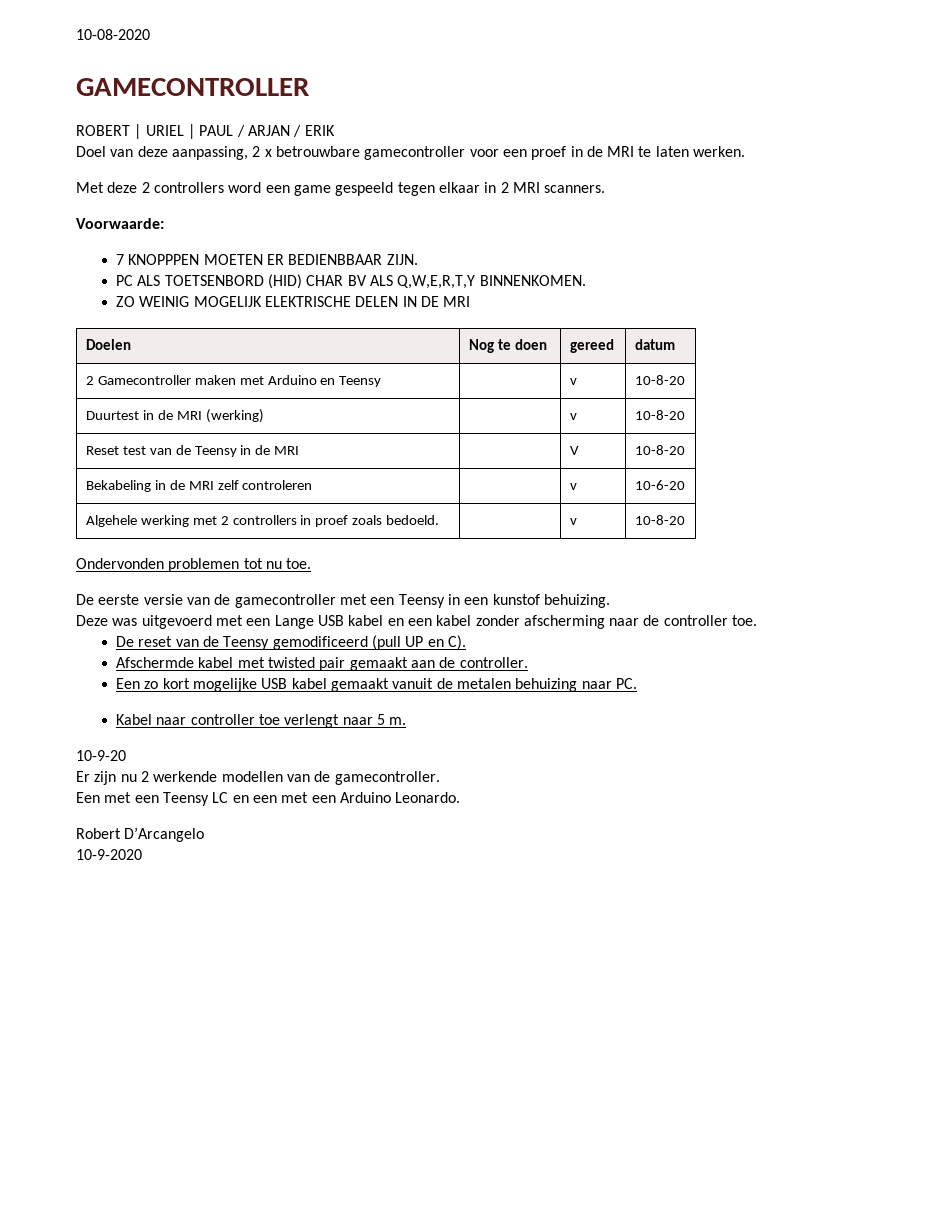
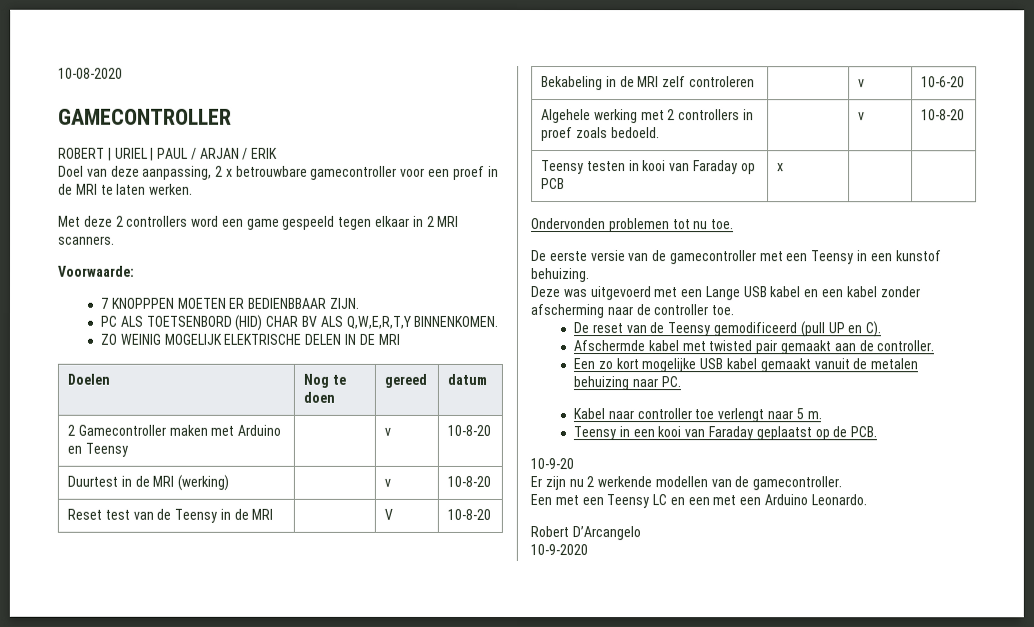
+ Teensy testen in kooi van Faraday op PCB | x | |
+ Teensy in een kooi van Faraday geplaatst op de PCB.

